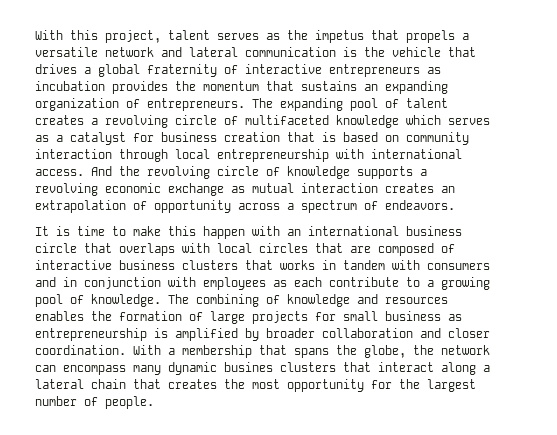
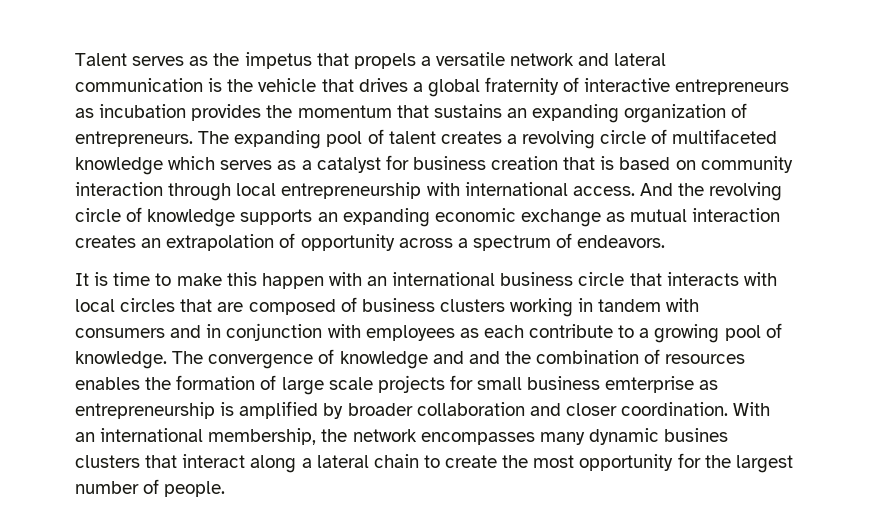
- With this project, talent serves as the impetus that propels a versatile network and lateral communication is the vehicle that drives a global fraternity of interactive entrepreneurs as incubation provides the momentum that sustains an expanding organization of entrepreneurs.
+ Talent serves as the impetus that propels a versatile network and lateral communication is the vehicle that drives a global fraternity of interactive entrepreneurs as incubation provides the momentum that sustains an expanding organization of entrepreneurs.
- And the revolving circle of knowledge supports a revolving economic exchange as mutual interaction creates an extrapolation of opportunity across a spectrum of endeavors.
+ And the revolving circle of knowledge supports an expanding economic exchange as mutual interaction creates an extrapolation of opportunity across a spectrum of endeavors.
- It is time to make this happen with an international business circle that overlaps with local circles that are composed of interactive business clusters that works in tandem with consumers and in conjunction with employees as each contribute to a growing pool of knowledge.
+ It is time to make this happen with an international business circle that interacts with local circles that are composed of business clusters working in tandem with consumers and in conjunction with employees as each contribute to a growing pool of knowledge.
- The combining of knowledge and resources enables the formation of large projects for small business as entrepreneurship is amplified by broader collaboration and closer coordination.
+ The convergence of knowledge and and the combination of resources enables the formation of large scale projects for small business emterprise as entrepreneurship is amplified by broader collaboration and closer coordination.
- With a membership that spans the globe, the network can encompass many dynamic busines clusters that interact along a lateral chain that creates the most opportunity for the largest number of people.
+ With an international membership, the network encompasses many dynamic busines clusters that interact along a lateral chain to create the most opportunity for the largest number of people.

